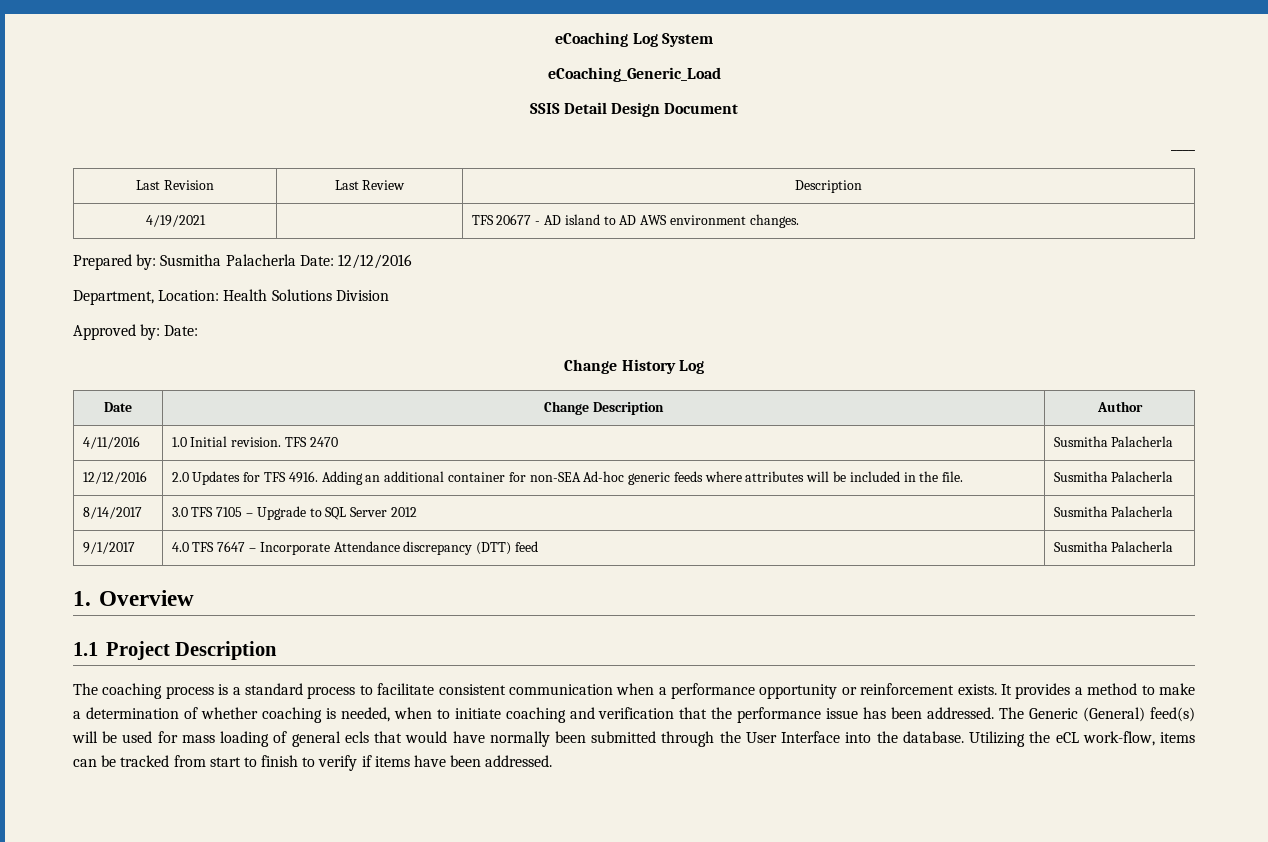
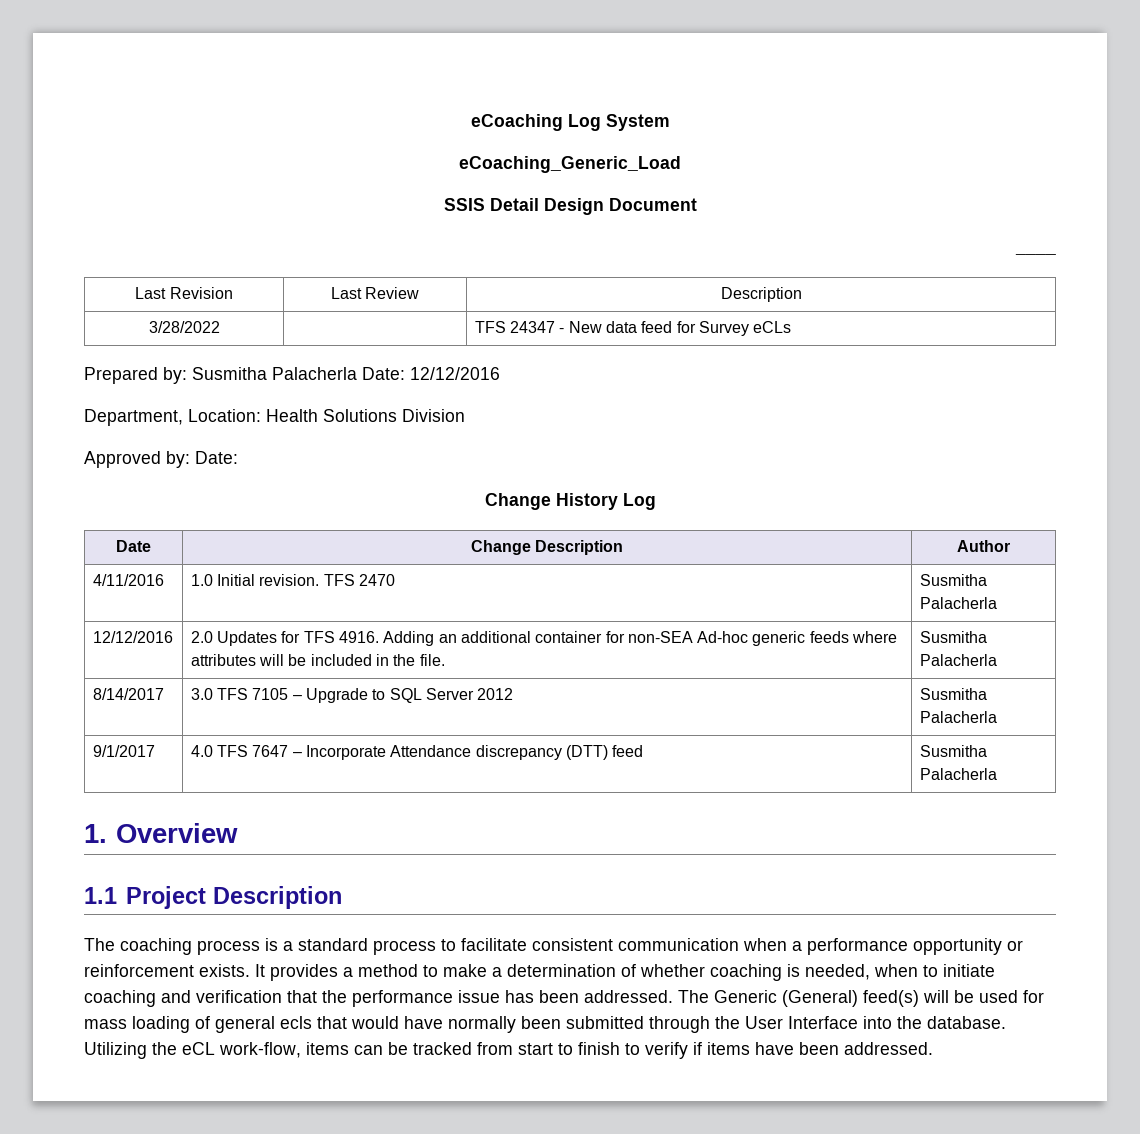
- 4/19/2021 | | TFS 20677 - AD island to AD AWS environment changes.
+ 3/28/2022 | | TFS 24347 - New data feed for Survey eCLs

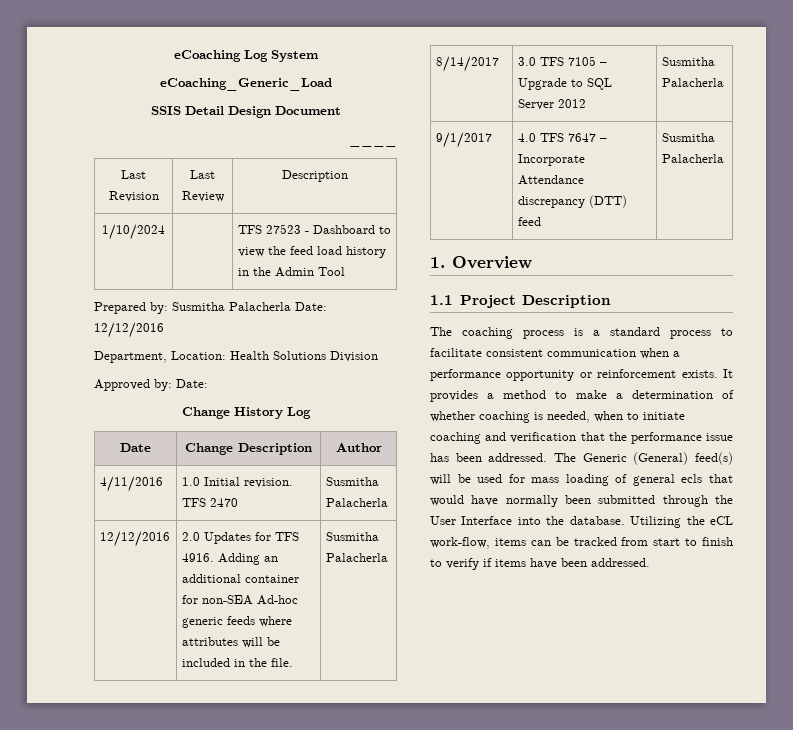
- 3/28/2022 | | TFS 24347 - New data feed for Survey eCLs
+ 1/10/2024 | | TFS 27523 - Dashboard to view the feed load history in the Admin Tool

